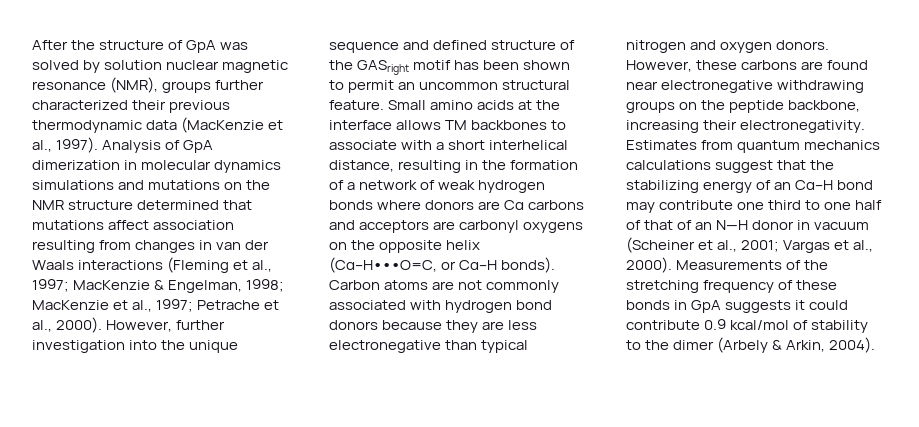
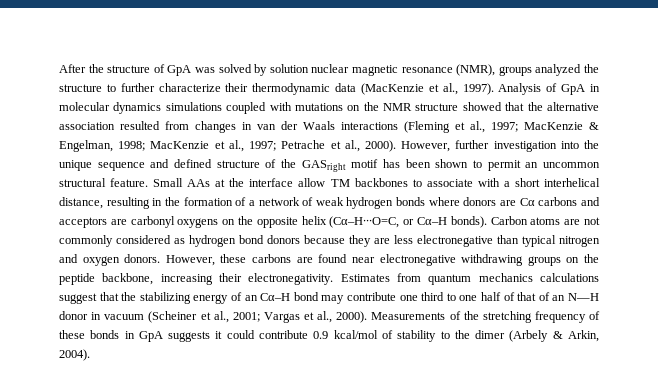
- After the structure of GpA was solved by solution nuclear magnetic resonance (NMR), groups further characterized their previous thermodynamic data (MacKenzie et al., 1997).
+ After the structure of GpA was solved by solution nuclear magnetic resonance (NMR), groups analyzed the structure to further characterize their thermodynamic data (MacKenzie et al., 1997).
- Analysis of GpA dimerization in molecular dynamics simulations and mutations on the NMR structure determined that mutations affect association resulting from changes in van der Waals interactions (Fleming et al., 1997; MacKenzie & Engelman, 1998; MacKenzie et al., 1997; Petrache et al., 2000).
+ Analysis of GpA in molecular dynamics simulations coupled with mutations on the NMR structure showed that the alternative association resulted from changes in van der Waals interactions (Fleming et al., 1997; MacKenzie & Engelman, 1998; MacKenzie et al., 1997; Petrache et al., 2000).
- Small amino acids at the interface allows TM backbones to associate with a short interhelical distance, resulting in the formation of a network of weak hydrogen bonds where donors are Cα carbons and acceptors are carbonyl oxygens on the opposite helix (Cα–H∙∙∙O=C, or Cα–H bonds).
+ Small AAs at the interface allow TM backbones to associate with a short interhelical distance, resulting in the formation of a network of weak hydrogen bonds where donors are Cα carbons and acceptors are carbonyl oxygens on the opposite helix (Cα–H∙∙∙O=C, or Cα–H bonds).
- Carbon atoms are not commonly associated with hydrogen bond donors because they are less electronegative than typical nitrogen and oxygen donors.
+ Carbon atoms are not commonly considered as hydrogen bond donors because they are less electronegative than typical nitrogen and oxygen donors.

